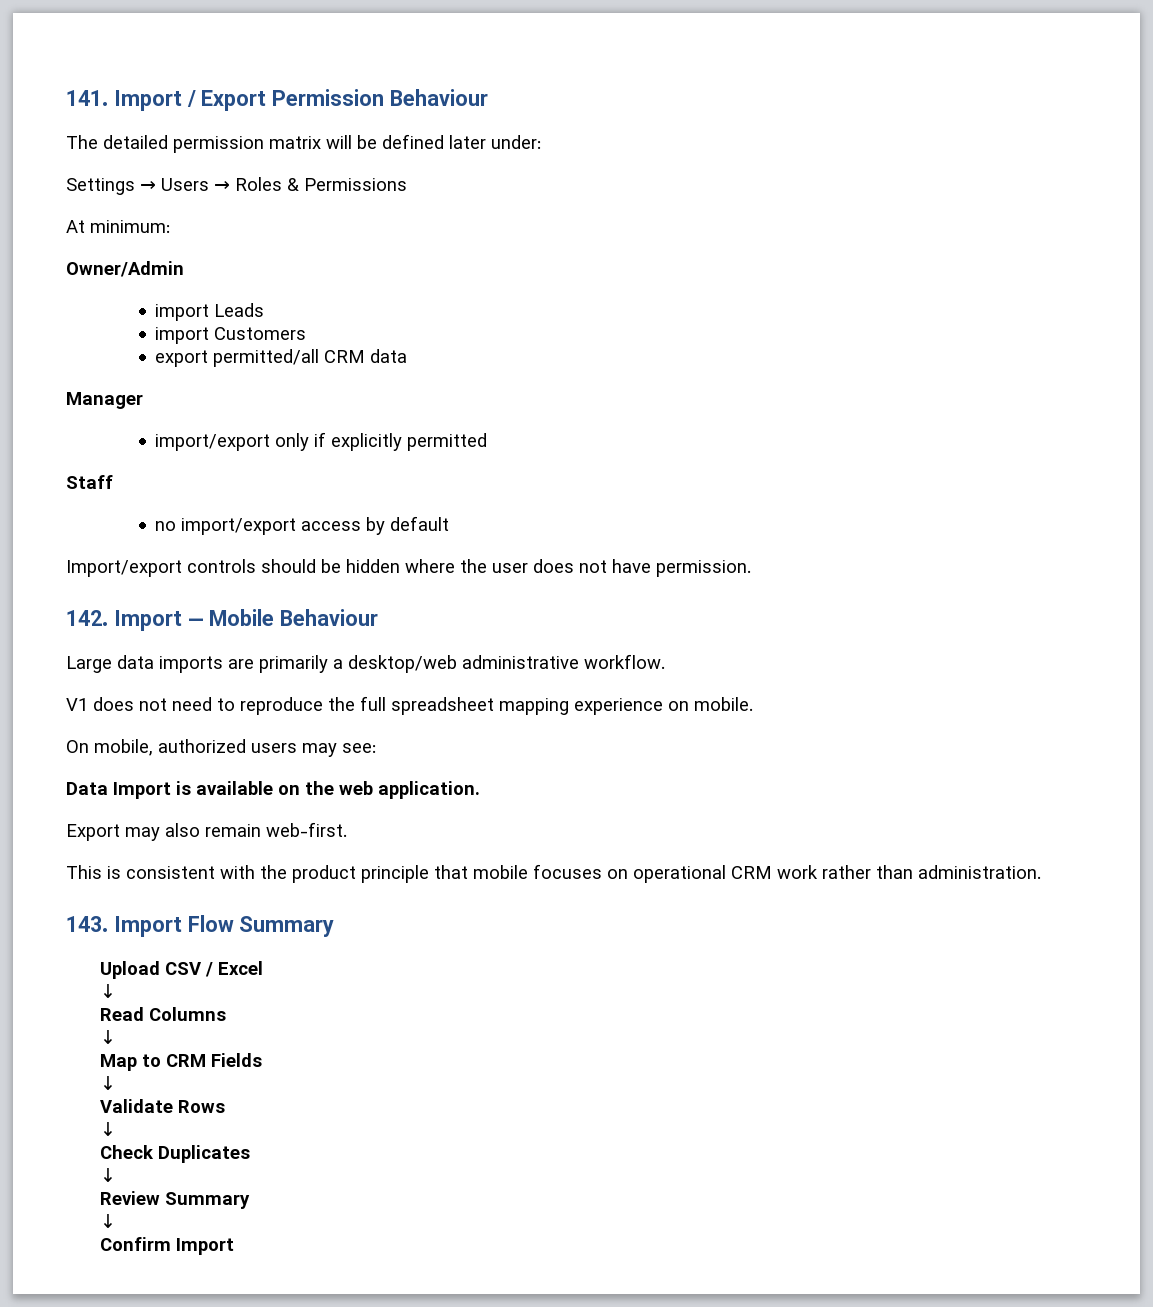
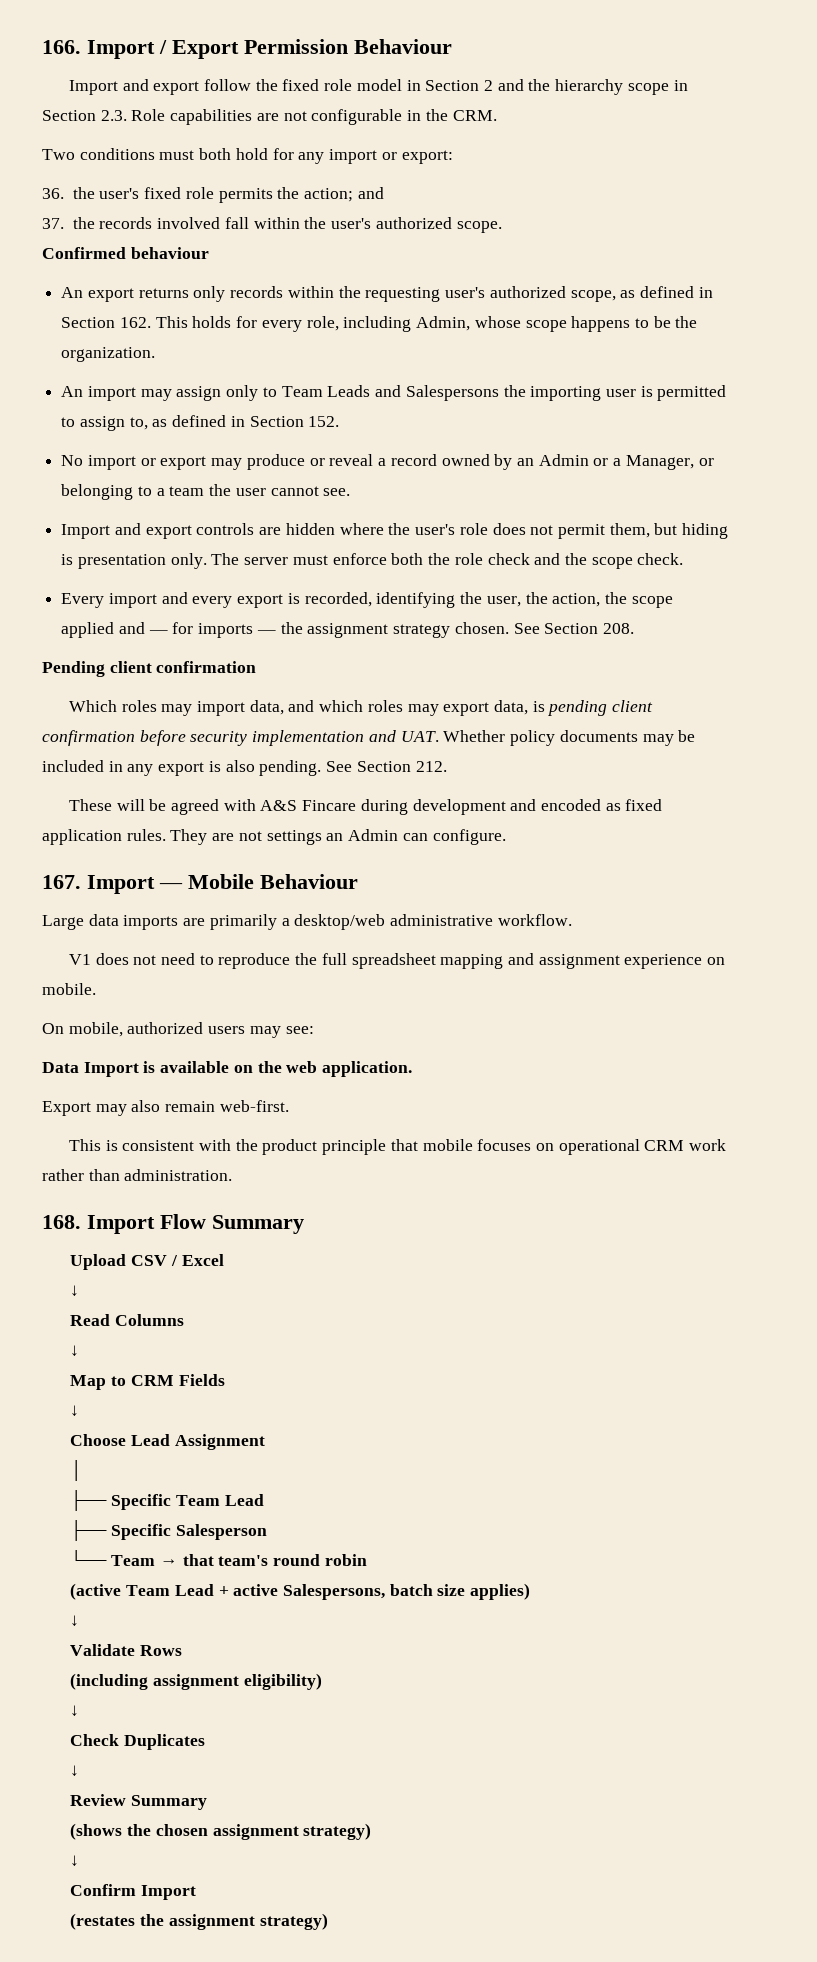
- 141. Import / Export Permission Behaviour
+ 166. Import / Export Permission Behaviour
- The detailed permission matrix will be defined later under:
- Settings → Users → Roles & Permissions
- At minimum:
- Owner/Admin
- import Leads
- import Customers
- export permitted/all CRM data
- Manager
- import/export only if explicitly permitted
- Staff
- no import/export access by default
- Import/export controls should be hidden where the user does not have permission.
- 142. Import — Mobile Behaviour
+ Import and export follow the fixed role model in Section 2 and the hierarchy scope in Section 2.3. Role capabilities are not configurable in the CRM.
+ Two conditions must both hold for any import or export:
+ 36. the user's fixed role permits the action; and
+ 37. the records involved fall within the user's authorized scope.
+ Confirmed behaviour
+ An export returns only records within the requesting user's authorized scope, as defined in Section 162. This holds for every role, including Admin, whose scope happens to be the organization.
+ An import may assign only to Team Leads and Salespersons the importing user is permitted to assign to, as defined in Section 152.
+ No import or export may produce or reveal a record owned by an Admin or a Manager, or belonging to a team the user cannot see.
+ Import and export controls are hidden where the user's role does not permit them, but hiding is presentation only. The server must enforce both the role check and the scope check.
+ Every import and every export is recorded, identifying the user, the action, the scope applied and — for imports — the assignment strategy chosen. See Section 208.
+ Pending client confirmation
+ Which roles may import data, and which roles may export data, is pending client confirmation before security implementation and UAT. Whether policy documents may be included in any export is also pending. See Section 212.
+ These will be agreed with A&S Fincare during development and encoded as fixed application rules. They are not settings an Admin can configure.
+ 167. Import — Mobile Behaviour
- V1 does not need to reproduce the full spreadsheet mapping experience on mobile.
+ V1 does not need to reproduce the full spreadsheet mapping and assignment experience on mobile.
- 143. Import Flow Summary
+ 168. Import Flow Summary
+ Choose Lead Assignment
+ │
+ ├── Specific Team Lead
+ ├── Specific Salesperson
+ └── Team → that team's round robin
+ (active Team Lead + active Salespersons, batch size applies)
+ ↓
+ (including assignment eligibility)
+ (shows the chosen assignment strategy)
+ (restates the assignment strategy)

